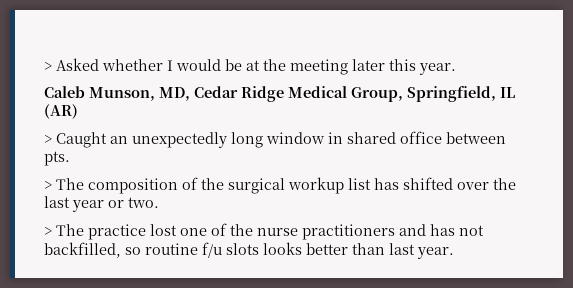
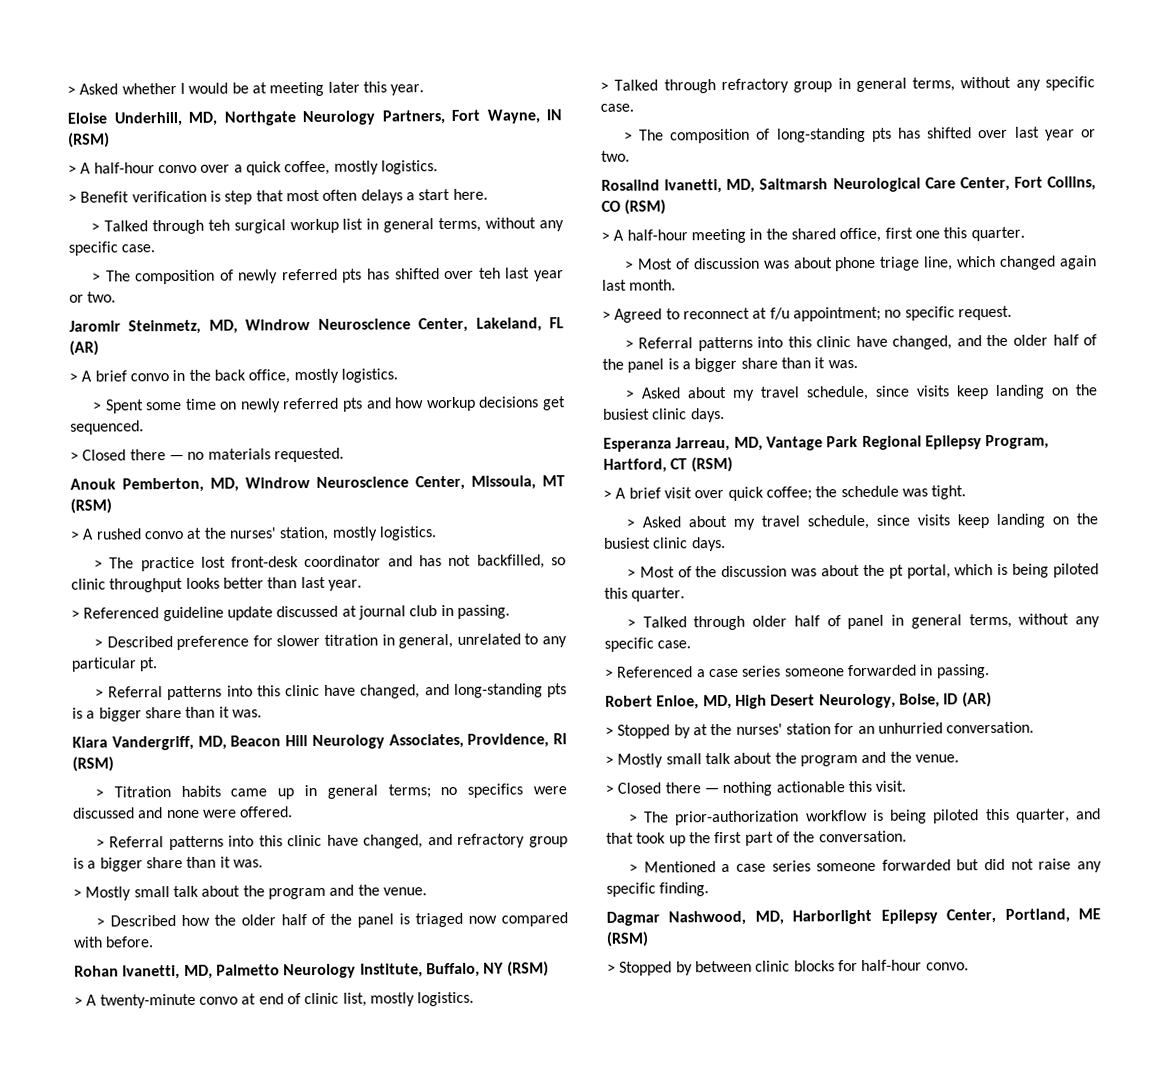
- > Asked whether I would be at the meeting later this year.
+ > Asked whether I would be at meeting later this year.
- Caleb Munson, MD, Cedar Ridge Medical Group, Springfield, IL (AR)
- > Caught an unexpectedly long window in shared office between pts.
- > The composition of the surgical workup list has shifted over the last year or two.
+ Eloise Underhill, MD, Northgate Neurology Partners, Fort Wayne, IN (RSM)
+ > A half-hour convo over a quick coffee, mostly logistics.
+ > Benefit verification is step that most often delays a start here.
+ > Talked through teh surgical workup list in general terms, without any specific case.
+ > The composition of newly referred pts has shifted over teh last year or two.
+ Jaromir Steinmetz, MD, Windrow Neuroscience Center, Lakeland, FL (AR)
+ > A brief convo in the back office, mostly logistics.
+ > Spent some time on newly referred pts and how workup decisions get sequenced.
+ > Closed there — no materials requested.
+ Anouk Pemberton, MD, Windrow Neuroscience Center, Missoula, MT (RSM)
+ > A rushed convo at the nurses' station, mostly logistics.
- > The practice lost one of the nurse practitioners and has not backfilled, so routine f/u slots looks better than last year.
+ > The practice lost front-desk coordinator and has not backfilled, so clinic throughput looks better than last year.
+ > Referenced guideline update discussed at journal club in passing.
+ > Described preference for slower titration in general, unrelated to any particular pt.
+ > Referral patterns into this clinic have changed, and long-standing pts is a bigger share than it was.
+ Kiara Vandergriff, MD, Beacon Hill Neurology Associates, Providence, RI (RSM)
+ > Titration habits came up in general terms; no specifics were discussed and none were offered.
+ > Referral patterns into this clinic have changed, and refractory group is a bigger share than it was.
+ > Mostly small talk about the program and the venue.
+ > Described how the older half of the panel is triaged now compared with before.
+ Rohan Ivanetti, MD, Palmetto Neurology Institute, Buffalo, NY (RSM)
+ > A twenty-minute convo at end of clinic list, mostly logistics.
+ > Talked through refractory group in general terms, without any specific case.
+ > The composition of long-standing pts has shifted over last year or two.
+ Rosalind Ivanetti, MD, Saltmarsh Neurological Care Center, Fort Collins, CO (RSM)
+ > A half-hour meeting in the shared office, first one this quarter.
+ > Most of discussion was about phone triage line, which changed again last month.
+ > Agreed to reconnect at f/u appointment; no specific request.
+ > Referral patterns into this clinic have changed, and the older half of the panel is a bigger share than it was.
+ > Asked about my travel schedule, since visits keep landing on the busiest clinic days.
+ Esperanza Jarreau, MD, Vantage Park Regional Epilepsy Program, Hartford, CT (RSM)
+ > A brief visit over quick coffee; the schedule was tight.
+ > Asked about my travel schedule, since visits keep landing on the busiest clinic days.
+ > Most of the discussion was about the pt portal, which is being piloted this quarter.
+ > Talked through older half of panel in general terms, without any specific case.
+ > Referenced a case series someone forwarded in passing.
+ Robert Enloe, MD, High Desert Neurology, Boise, ID (AR)
+ > Stopped by at the nurses' station for an unhurried conversation.
+ > Mostly small talk about the program and the venue.
+ > Closed there — nothing actionable this visit.
+ > The prior-authorization workflow is being piloted this quarter, and that took up the first part of the conversation.
+ > Mentioned a case series someone forwarded but did not raise any specific finding.
+ Dagmar Nashwood, MD, Harborlight Epilepsy Center, Portland, ME (RSM)
+ > Stopped by between clinic blocks for half-hour convo.

